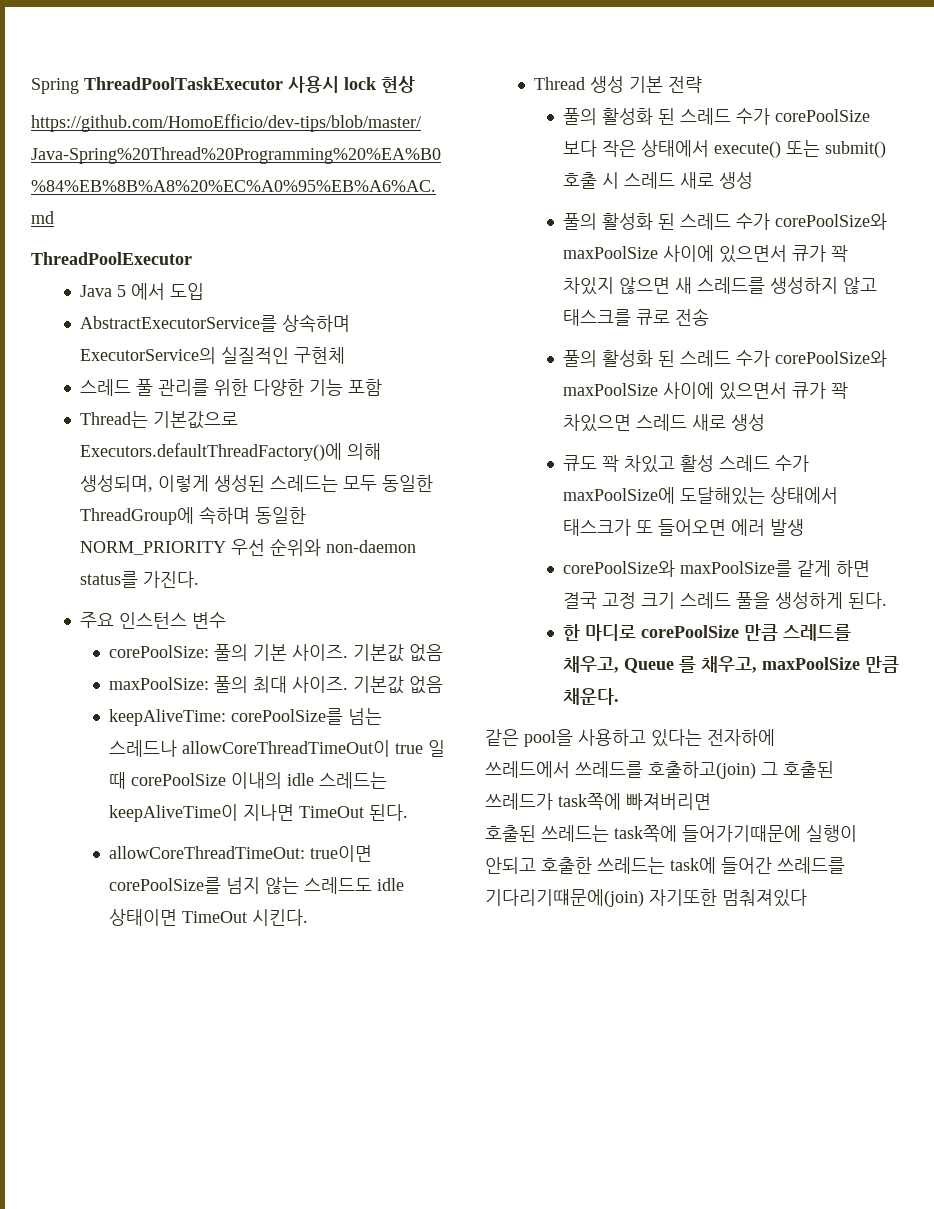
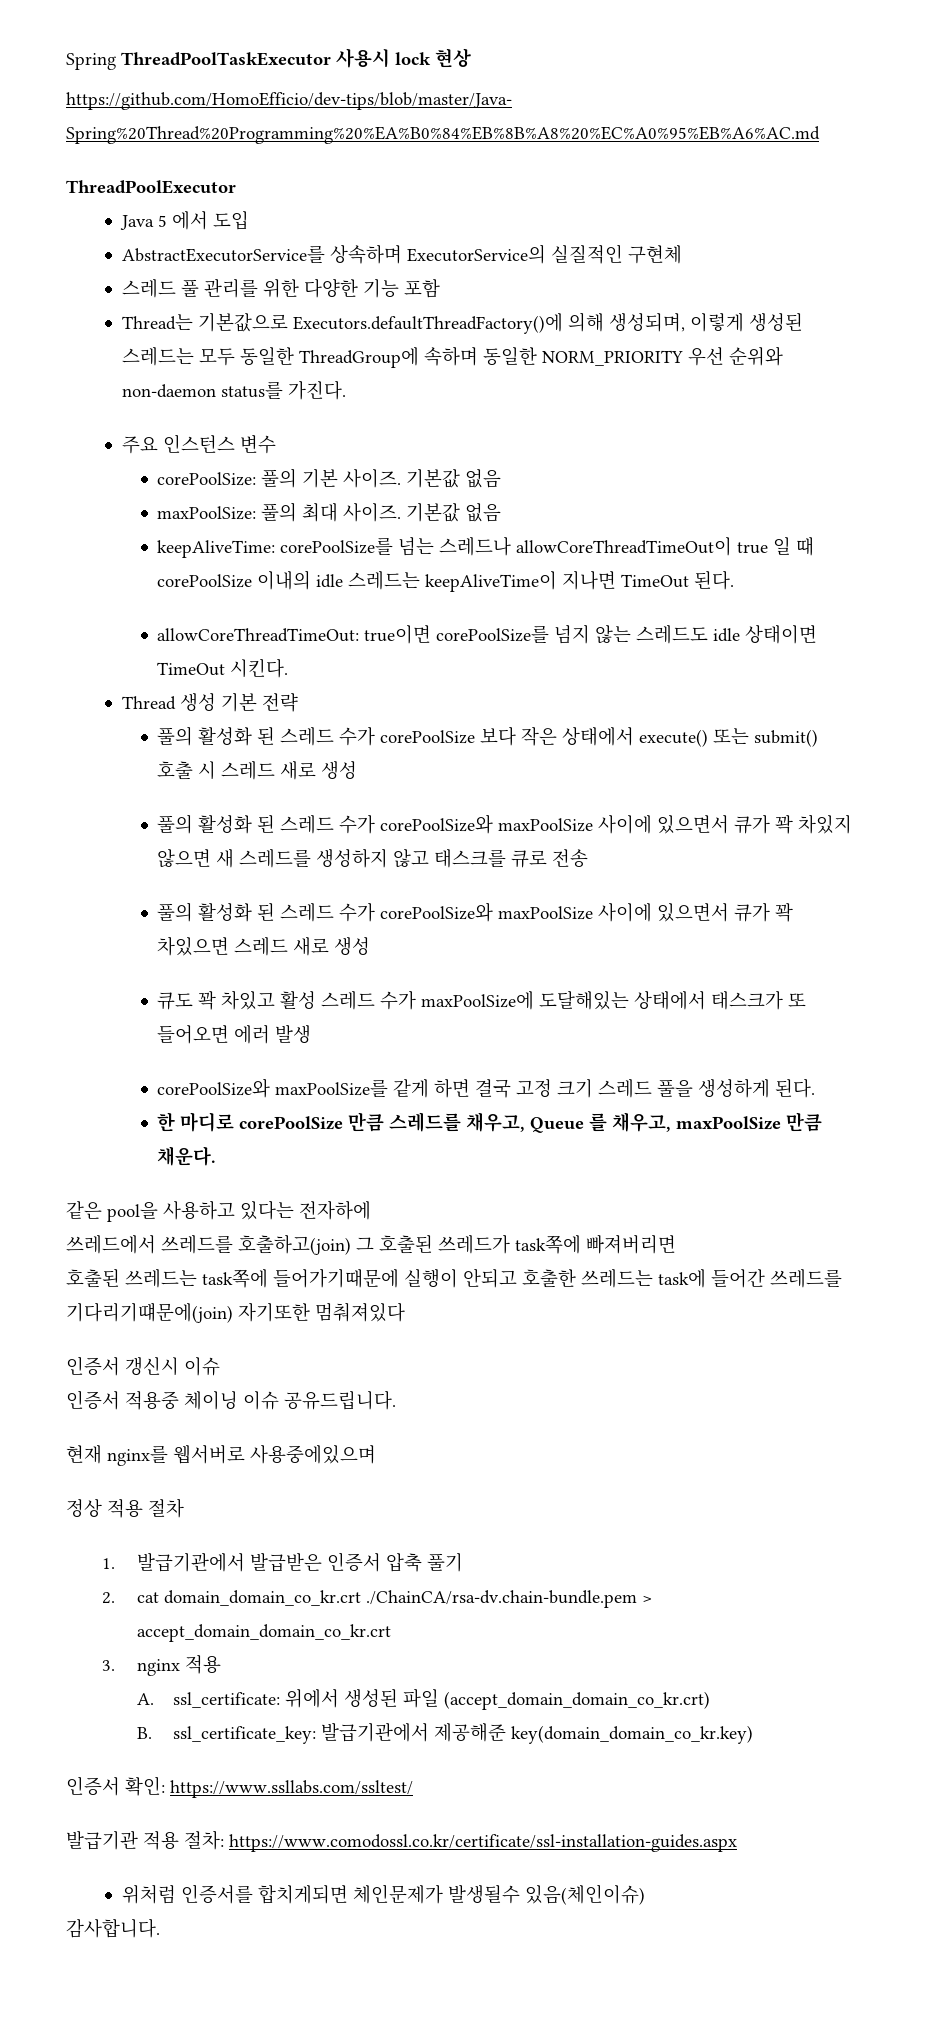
+ 인증서 갱신시 이슈
+ 인증서 적용중 체이닝 이슈 공유드립니다.
+ 현재 nginx를 웹서버로 사용중에있으며
+ 정상 적용 절차
+ 1. 발급기관에서 발급받은 인증서 압축 풀기
+ 2. cat domain_domain_co_kr.crt ./ChainCA/rsa-dv.chain-bundle.pem > accept_domain_domain_co_kr.crt
+ 3. nginx 적용
+ A. ssl_certificate: 위에서 생성된 파일 (accept_domain_domain_co_kr.crt)
+ B. ssl_certificate_key: 발급기관에서 제공해준 key(domain_domain_co_kr.key)
+ 인증서 확인: https://www.ssllabs.com/ssltest/
+ 발급기관 적용 절차: https://www.comodossl.co.kr/certificate/ssl-installation-guides.aspx
+ 위처럼 인증서를 합치게되면 체인문제가 발생될수 있음(체인이슈)
+ 감사합니다.

